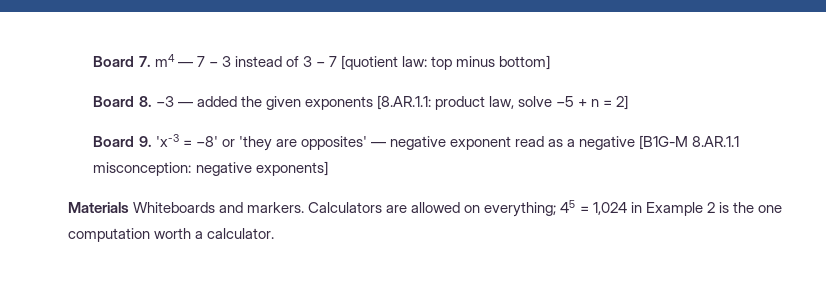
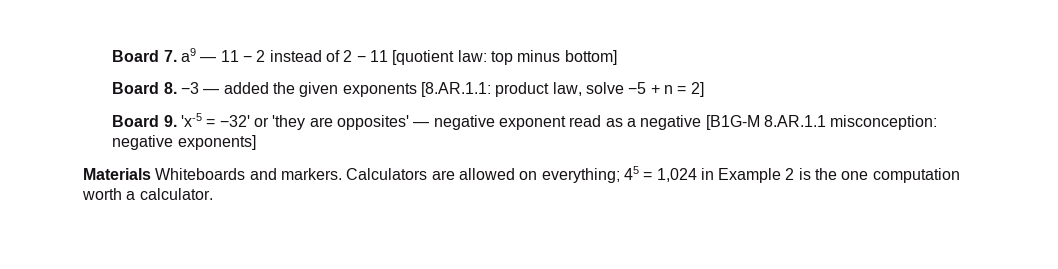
- Board 7. m4 — 7 − 3 instead of 3 − 7 [quotient law: top minus bottom]
+ Board 7. a9 — 11 − 2 instead of 2 − 11 [quotient law: top minus bottom]
- Board 9. 'x-3 = −8' or 'they are opposites' — negative exponent read as a negative [B1G-M 8.AR.1.1 misconception: negative exponents]
+ Board 9. 'x-5 = −32' or 'they are opposites' — negative exponent read as a negative [B1G-M 8.AR.1.1 misconception: negative exponents]

